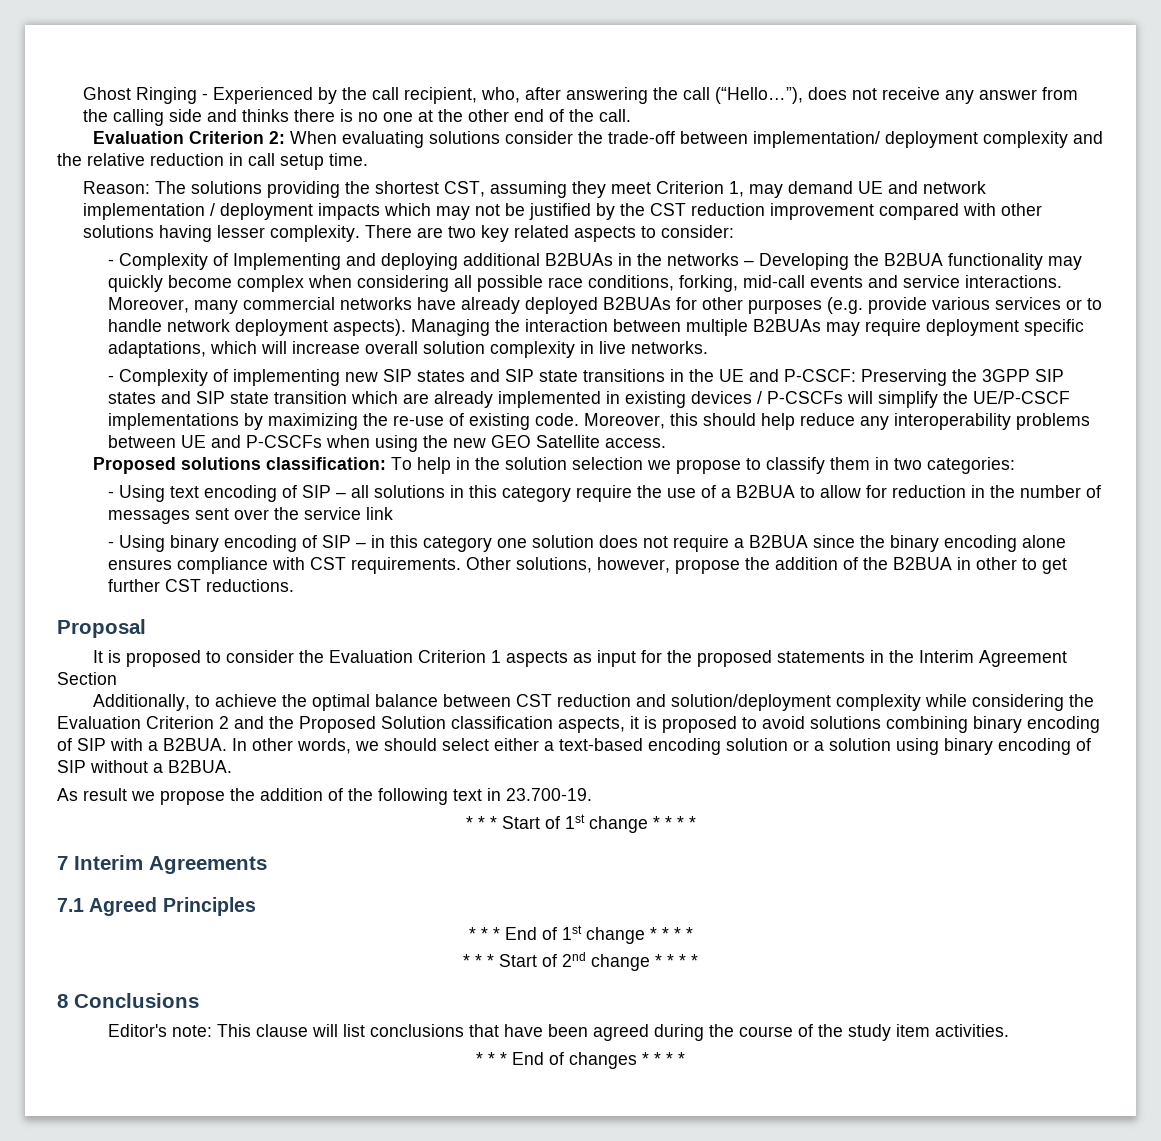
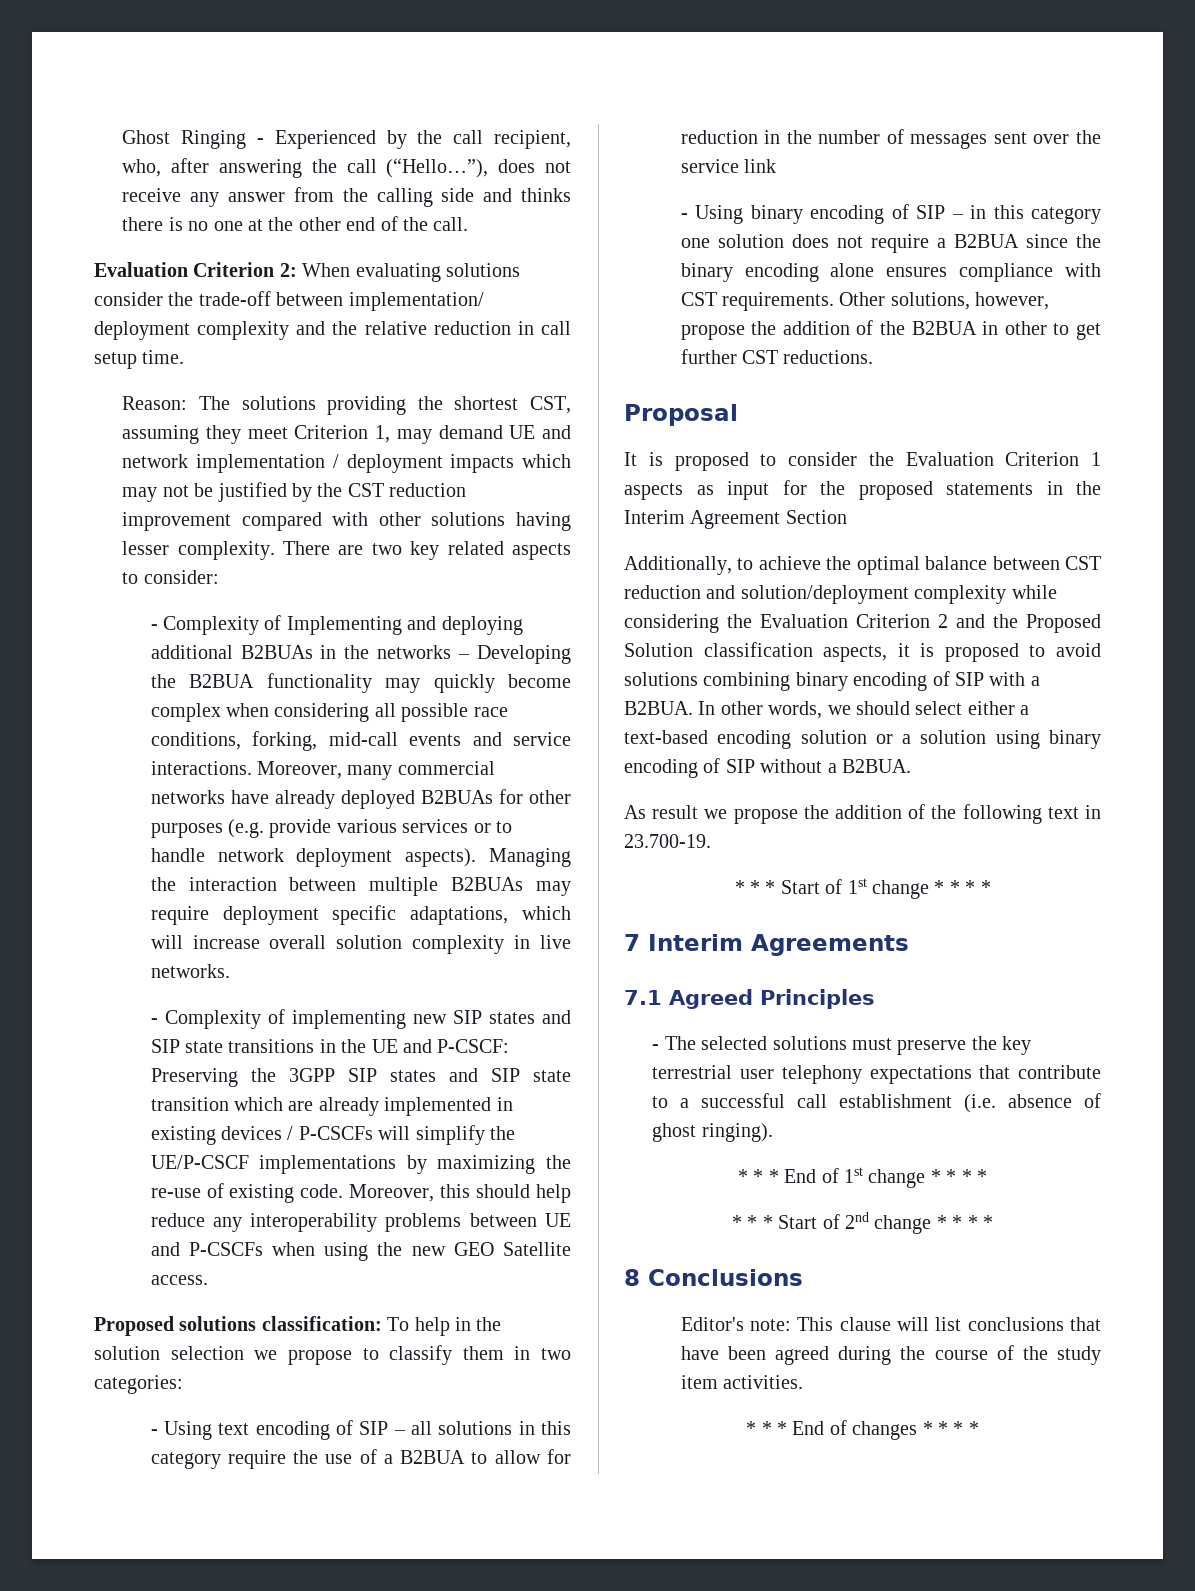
+ - The selected solutions must preserve the key terrestrial user telephony expectations that contribute to a successful call establishment (i.e. absence of ghost ringing).

